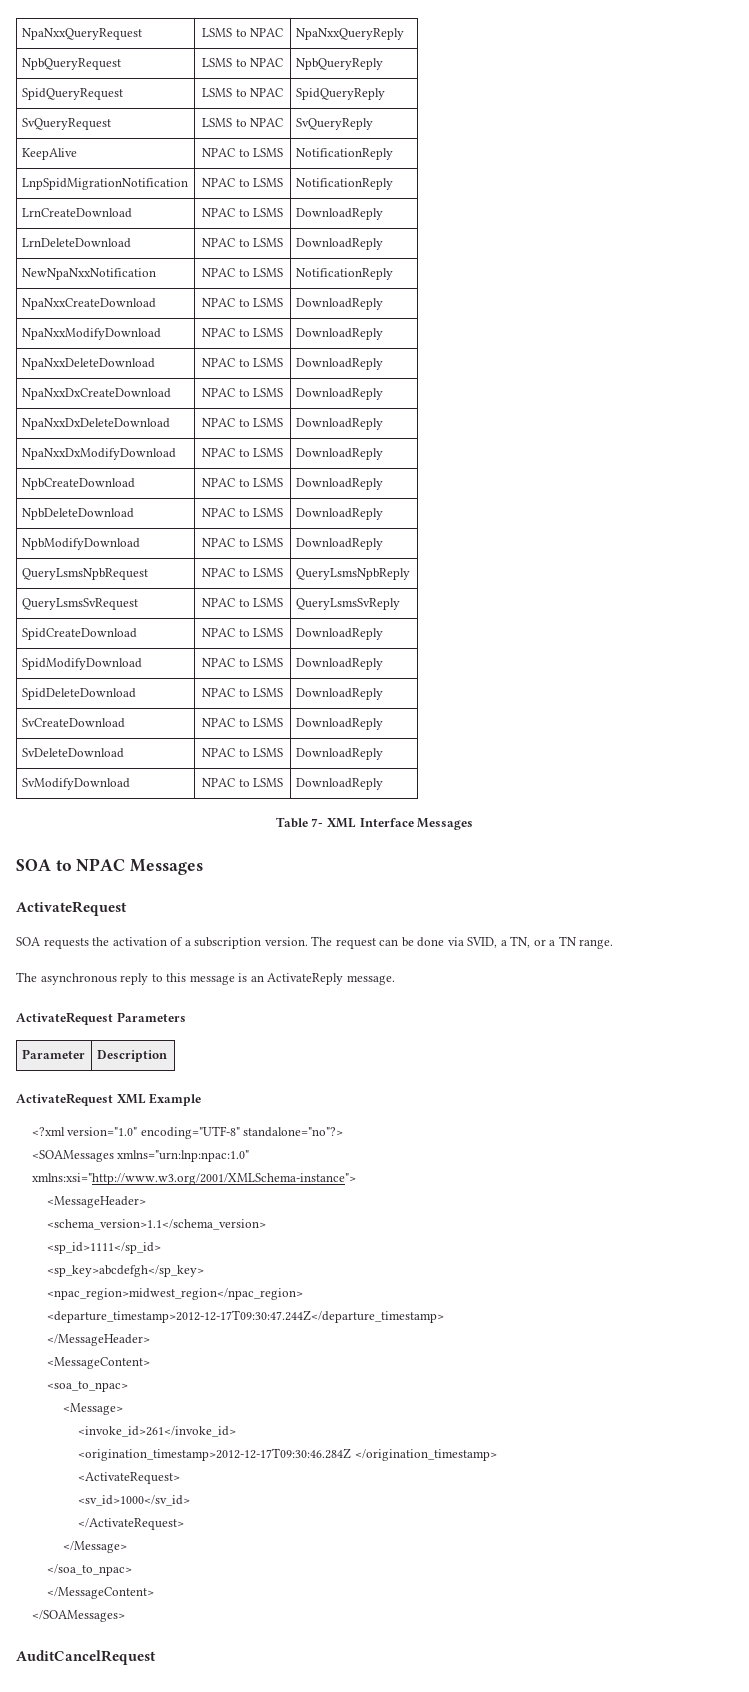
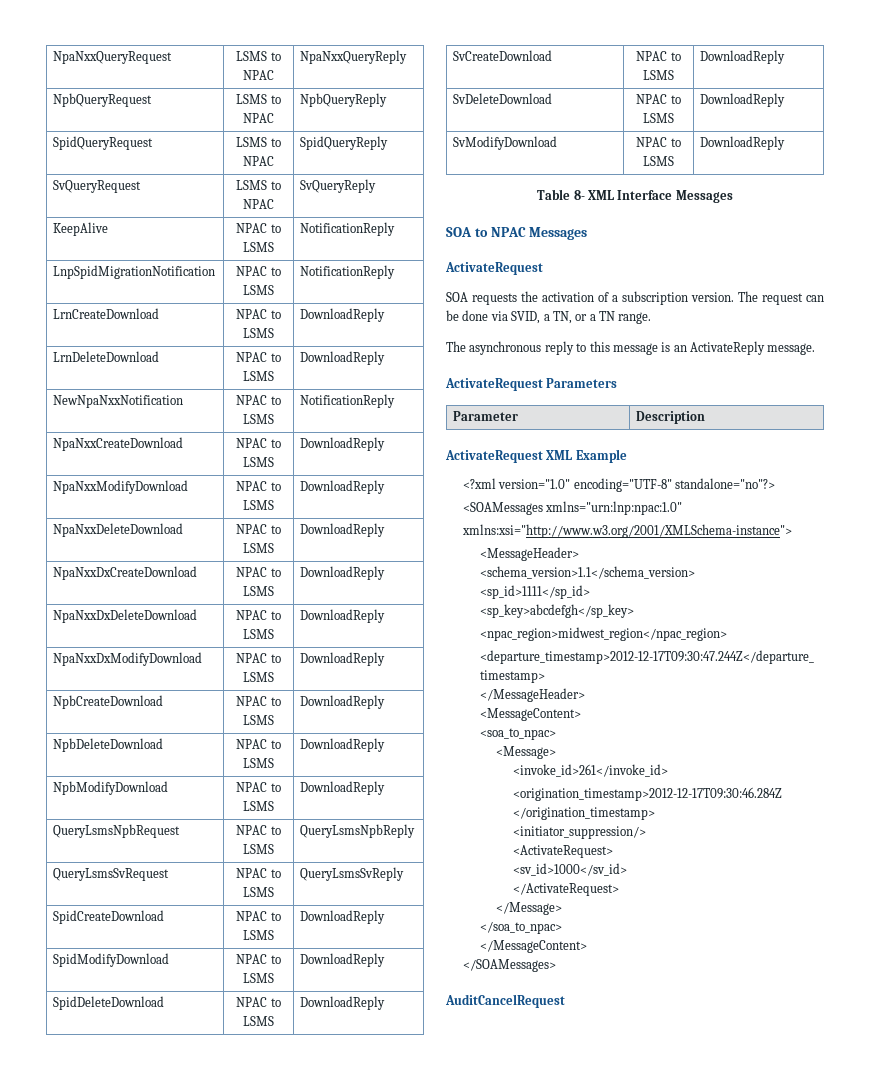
- Table 7- XML Interface Messages
+ Table 8- XML Interface Messages
+ <initiator_suppression/>

